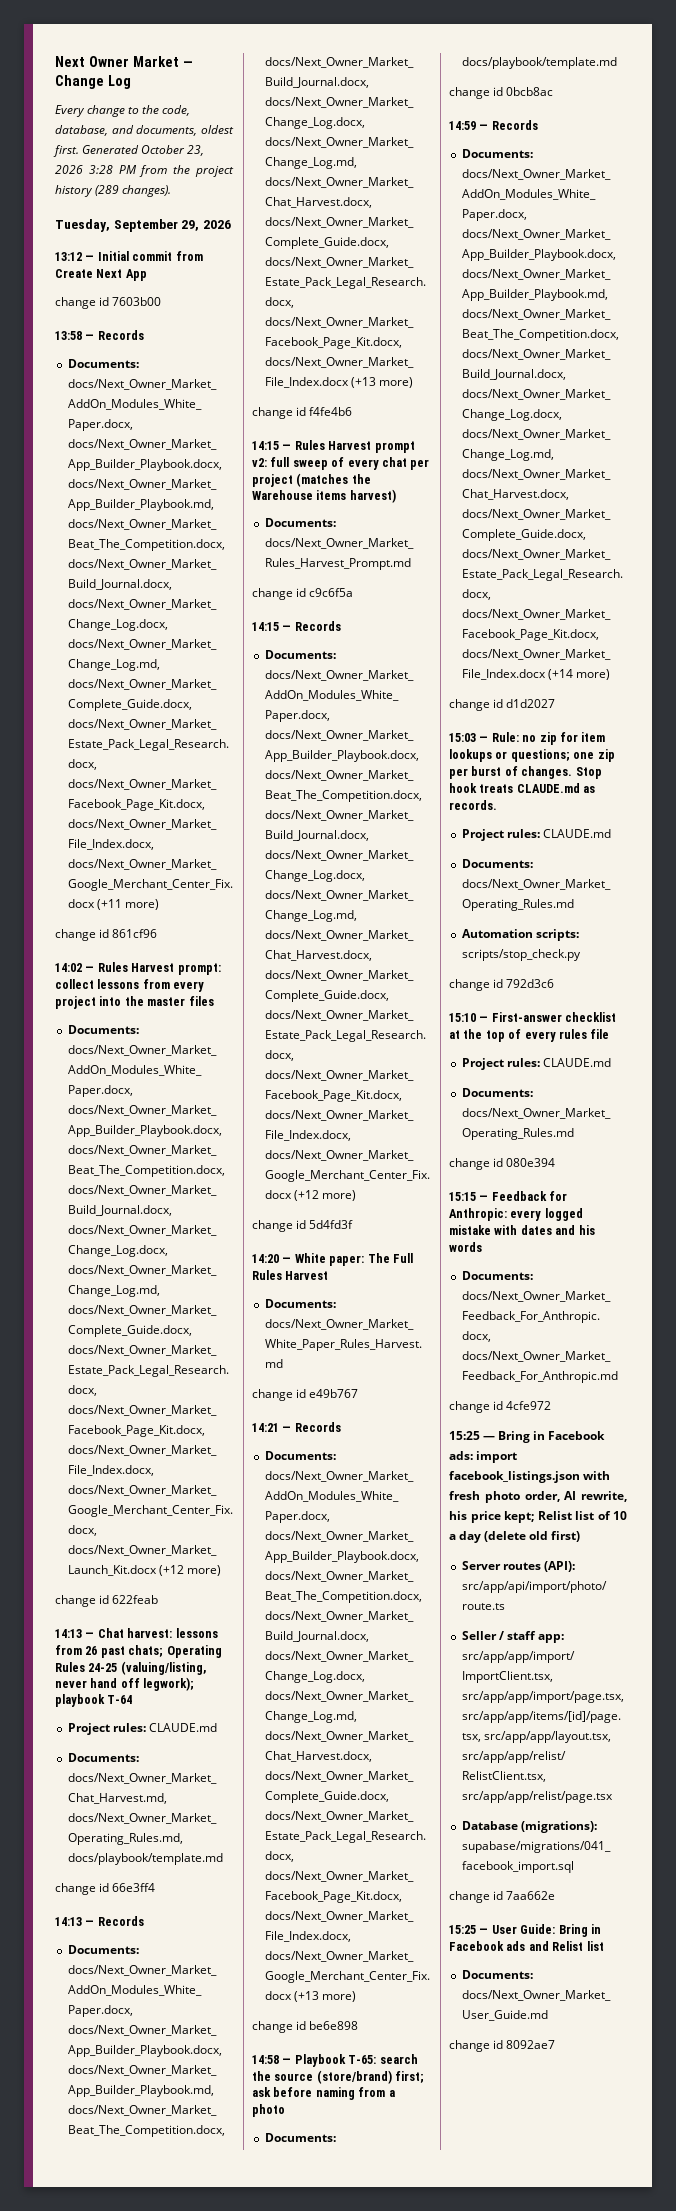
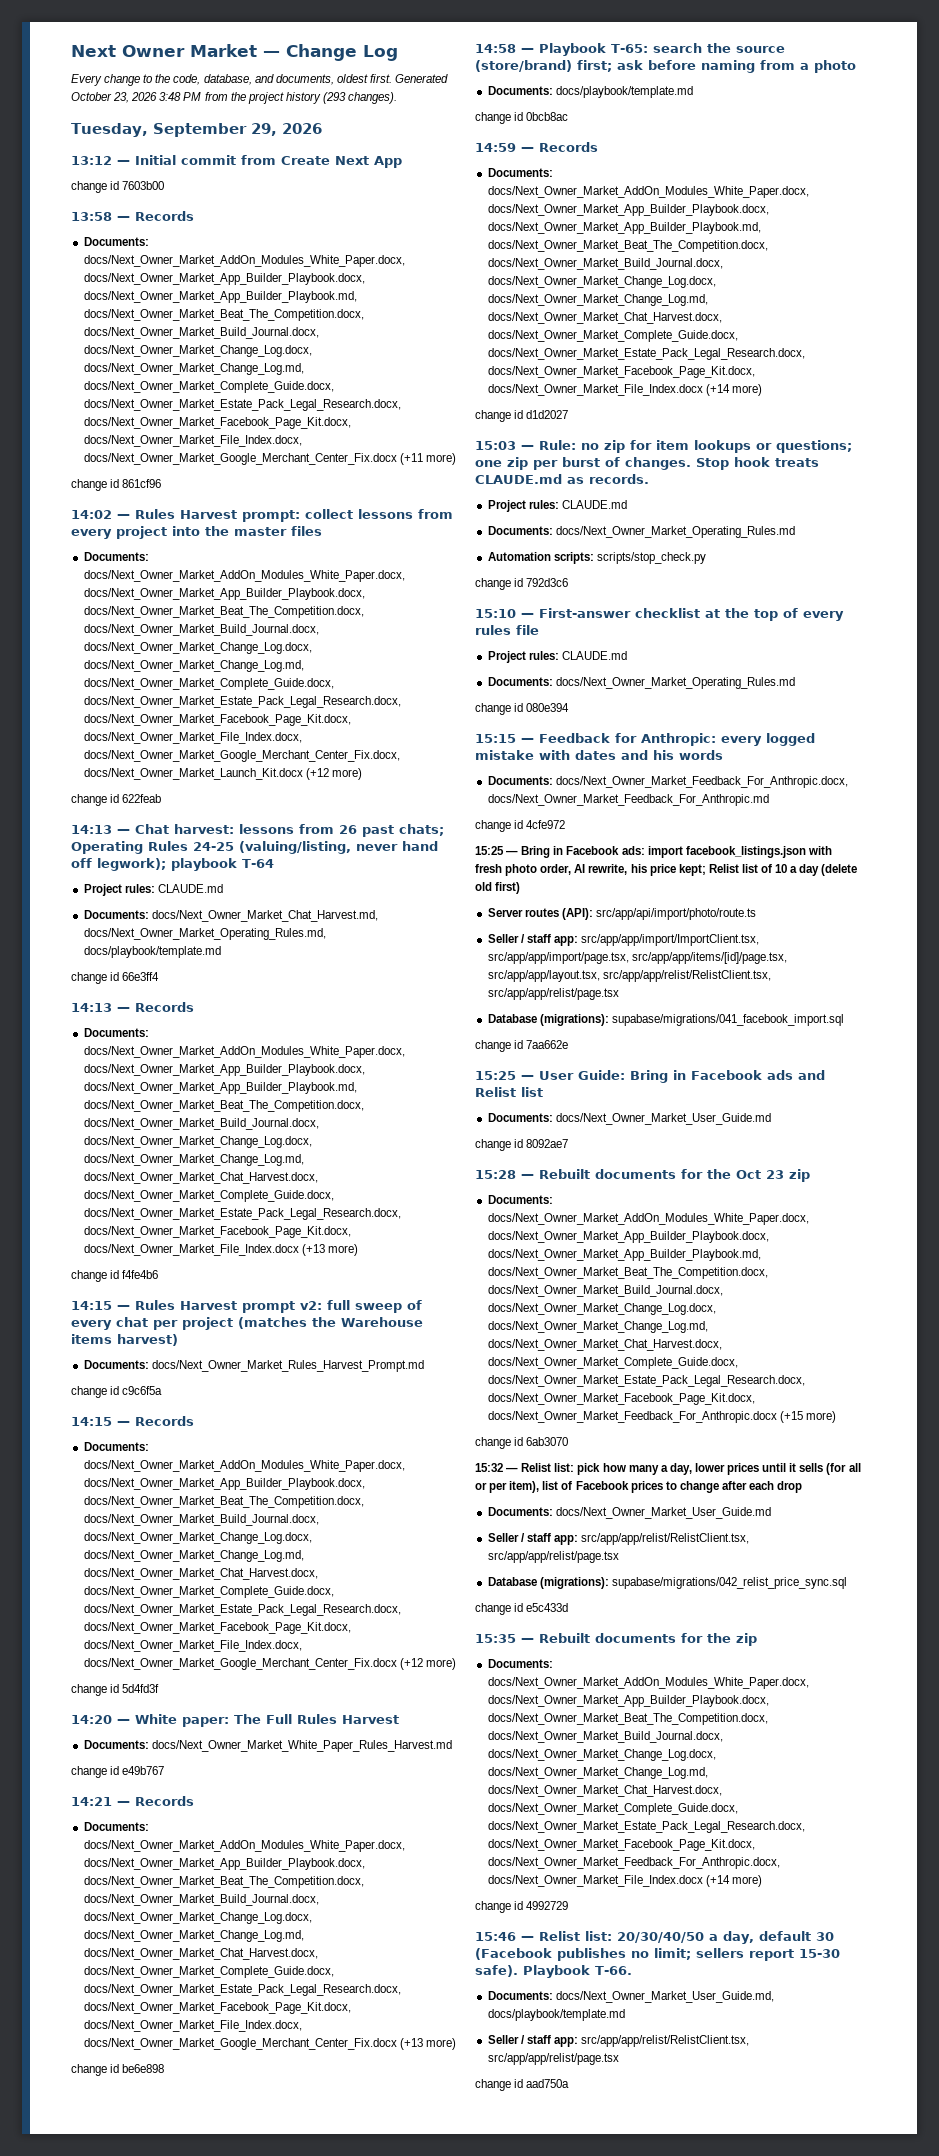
- Generated October 23, 2026 3:28 PM from the project history (289 changes).
+ Generated October 23, 2026 3:48 PM from the project history (293 changes).
+ 15:28 — Rebuilt documents for the Oct 23 zip
+ Documents: docs/Next_Owner_Market_AddOn_Modules_White_Paper.docx, docs/Next_Owner_Market_App_Builder_Playbook.docx, docs/Next_Owner_Market_App_Builder_Playbook.md, docs/Next_Owner_Market_Beat_The_Competition.docx, docs/Next_Owner_Market_Build_Journal.docx, docs/Next_Owner_Market_Change_Log.docx, docs/Next_Owner_Market_Change_Log.md, docs/Next_Owner_Market_Chat_Harvest.docx, docs/Next_Owner_Market_Complete_Guide.docx, docs/Next_Owner_Market_Estate_Pack_Legal_Research.docx, docs/Next_Owner_Market_Facebook_Page_Kit.docx, docs/Next_Owner_Market_Feedback_For_Anthropic.docx (+15 more)
+ change id 6ab3070
+ 15:32 — Relist list: pick how many a day, lower prices until it sells (for all or per item), list of Facebook prices to change after each drop
+ Documents: docs/Next_Owner_Market_User_Guide.md
+ Seller / staff app: src/app/app/relist/RelistClient.tsx, src/app/app/relist/page.tsx
+ Database (migrations): supabase/migrations/042_relist_price_sync.sql
+ change id e5c433d
+ 15:35 — Rebuilt documents for the zip
+ Documents: docs/Next_Owner_Market_AddOn_Modules_White_Paper.docx, docs/Next_Owner_Market_App_Builder_Playbook.docx, docs/Next_Owner_Market_Beat_The_Competition.docx, docs/Next_Owner_Market_Build_Journal.docx, docs/Next_Owner_Market_Change_Log.docx, docs/Next_Owner_Market_Change_Log.md, docs/Next_Owner_Market_Chat_Harvest.docx, docs/Next_Owner_Market_Complete_Guide.docx, docs/Next_Owner_Market_Estate_Pack_Legal_Research.docx, docs/Next_Owner_Market_Facebook_Page_Kit.docx, docs/Next_Owner_Market_Feedback_For_Anthropic.docx, docs/Next_Owner_Market_File_Index.docx (+14 more)
+ change id 4992729
+ 15:46 — Relist list: 20/30/40/50 a day, default 30 (Facebook publishes no limit; sellers report 15-30 safe). Playbook T-66.
+ Documents: docs/Next_Owner_Market_User_Guide.md, docs/playbook/template.md
+ Seller / staff app: src/app/app/relist/RelistClient.tsx, src/app/app/relist/page.tsx
+ change id aad750a

